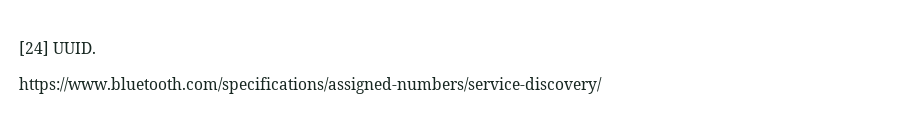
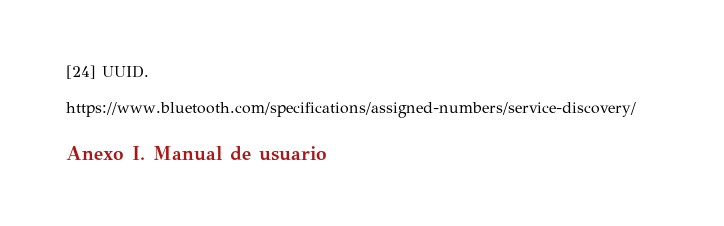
+ Anexo I. Manual de usuario

